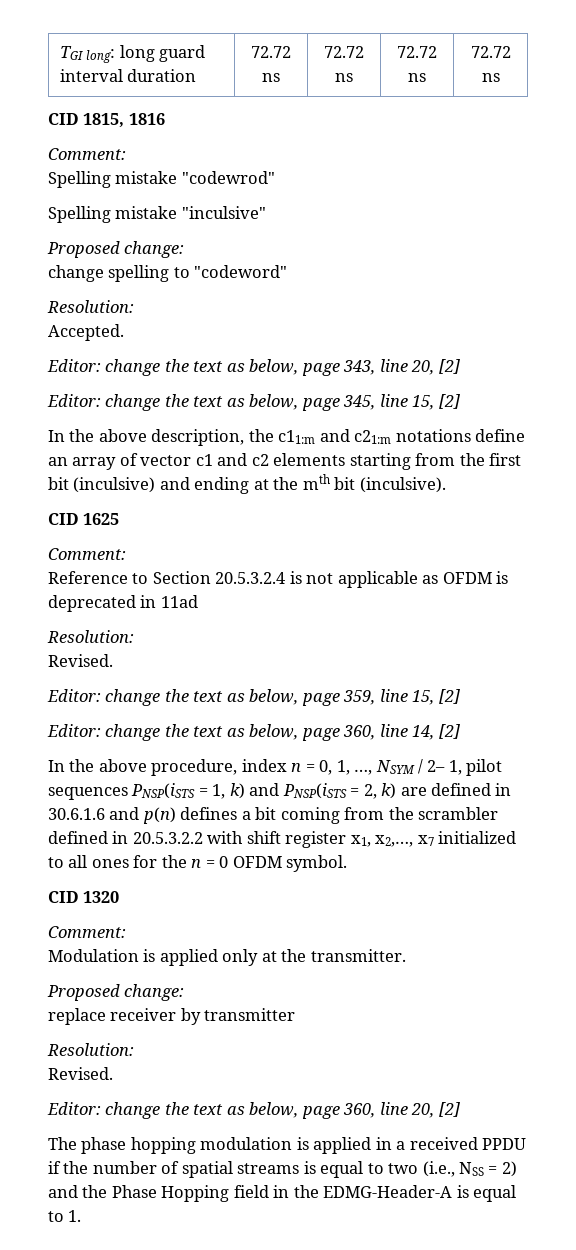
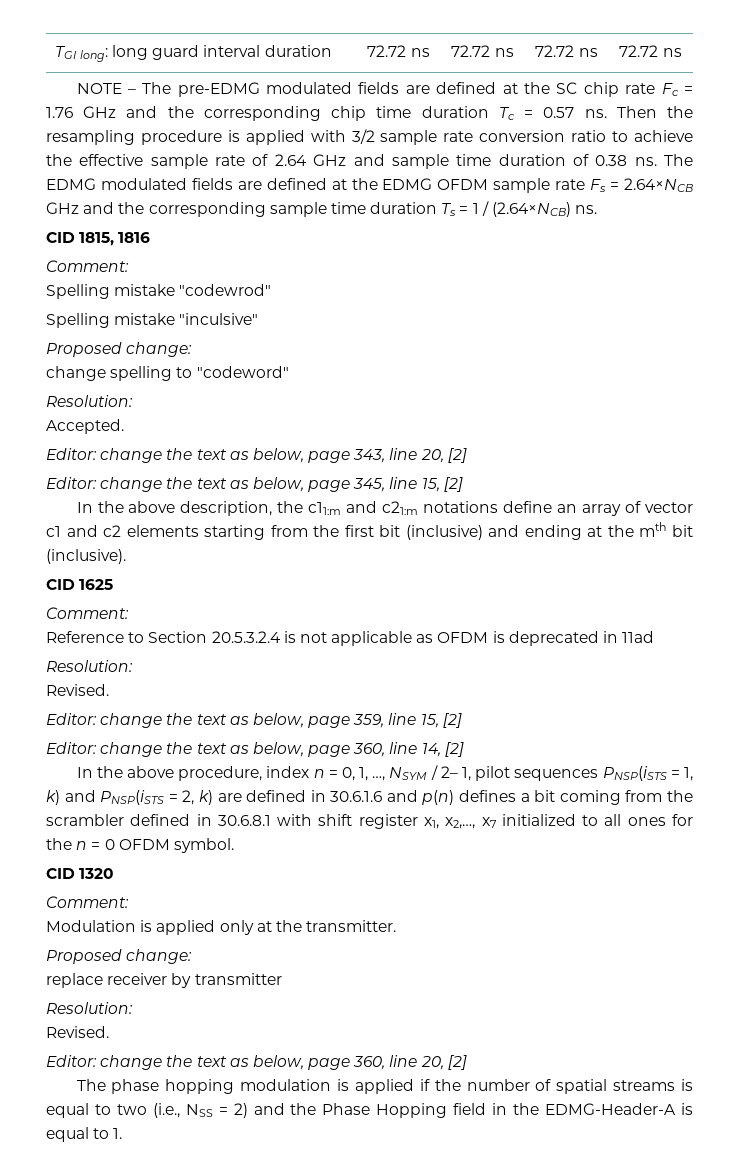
+ NOTE – The pre-EDMG modulated fields are defined at the SC chip rate Fc = 1.76 GHz and the corresponding chip time duration Tc = 0.57 ns. Then the resampling procedure is applied with 3/2 sample rate conversion ratio to achieve the effective sample rate of 2.64 GHz and sample time duration of 0.38 ns. The EDMG modulated fields are defined at the EDMG OFDM sample rate Fs = 2.64×NCB GHz and the corresponding sample time duration Ts = 1 / (2.64×NCB) ns.
- In the above description, the c11:m and c21:m notations define an array of vector c1 and c2 elements starting from the first bit (inculsive) and ending at the mth bit (inculsive).
+ In the above description, the c11:m and c21:m notations define an array of vector c1 and c2 elements starting from the first bit (inclusive) and ending at the mth bit (inclusive).
- In the above procedure, index n = 0, 1, …, NSYM / 2– 1, pilot sequences PNSP(iSTS = 1, k) and PNSP(iSTS = 2, k) are defined in 30.6.1.6 and p(n) defines a bit coming from the scrambler defined in 20.5.3.2.2 with shift register x1, x2,…, x7 initialized to all ones for the n = 0 OFDM symbol.
+ In the above procedure, index n = 0, 1, …, NSYM / 2– 1, pilot sequences PNSP(iSTS = 1, k) and PNSP(iSTS = 2, k) are defined in 30.6.1.6 and p(n) defines a bit coming from the scrambler defined in 30.6.8.1 with shift register x1, x2,…, x7 initialized to all ones for the n = 0 OFDM symbol.
- The phase hopping modulation is applied in a received PPDU if the number of spatial streams is equal to two (i.e., NSS = 2) and the Phase Hopping field in the EDMG-Header-A is equal to 1.
+ The phase hopping modulation is applied if the number of spatial streams is equal to two (i.e., NSS = 2) and the Phase Hopping field in the EDMG-Header-A is equal to 1.

